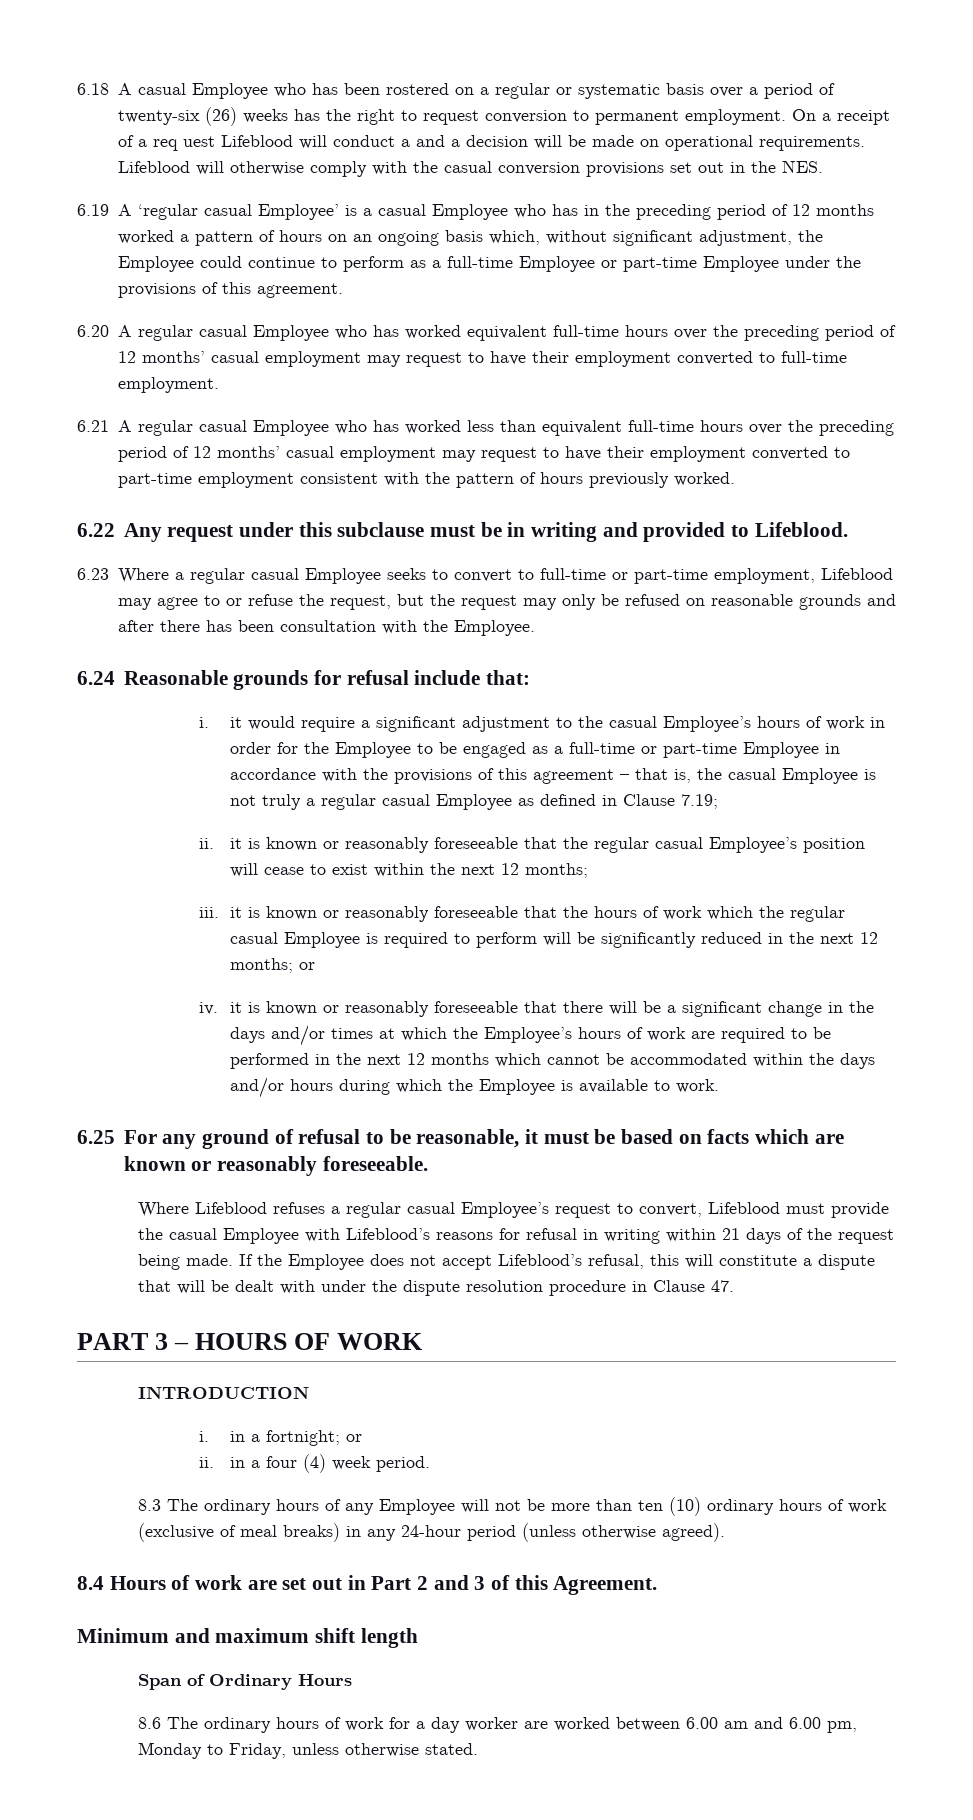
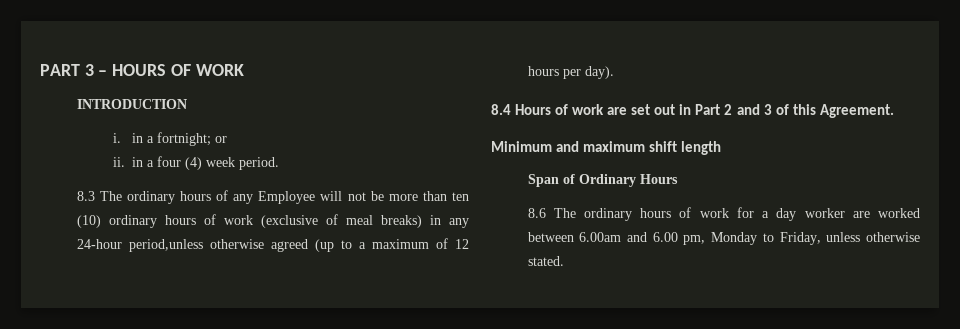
- 6.18 A casual Employee who has been rostered on a regular or systematic basis over a period of twenty-six (26) weeks has the right to request conversion to permanent employment. On a receipt of a req uest Lifeblood will conduct a and a decision will be made on operational requirements. Lifeblood will otherwise comply with the casual conversion provisions set out in the NES.
- 6.19 A ‘regular casual Employee’ is a casual Employee who has in the preceding period of 12 months worked a pattern of hours on an ongoing basis which, without significant adjustment, the Employee could continue to perform as a full-time Employee or part-time Employee under the provisions of this agreement.
- 6.20 A regular casual Employee who has worked equivalent full-time hours over the preceding period of 12 months’ casual employment may request to have their employment converted to full-time employment.
- 6.21 A regular casual Employee who has worked less than equivalent full-time hours over the preceding period of 12 months’ casual employment may request to have their employment converted to part-time employment consistent with the pattern of hours previously worked.
- 6.22 Any request under this subclause must be in writing and provided to Lifeblood.
- 6.23 Where a regular casual Employee seeks to convert to full-time or part-time employment, Lifeblood may agree to or refuse the request, but the request may only be refused on reasonable grounds and after there has been consultation with the Employee.
- 6.24 Reasonable grounds for refusal include that:
- i. it would require a significant adjustment to the casual Employee’s hours of work in order for the Employee to be engaged as a full-time or part-time Employee in accordance with the provisions of this agreement – that is, the casual Employee is not truly a regular casual Employee as defined in Clause 7.19;
- ii. it is known or reasonably foreseeable that the regular casual Employee’s position will cease to exist within the next 12 months;
- iii. it is known or reasonably foreseeable that the hours of work which the regular casual Employee is required to perform will be significantly reduced in the next 12 months; or
- iv. it is known or reasonably foreseeable that there will be a significant change in the days and/or times at which the Employee’s hours of work are required to be performed in the next 12 months which cannot be accommodated within the days and/or hours during which the Employee is available to work.
- 6.25 For any ground of refusal to be reasonable, it must be based on facts which are known or reasonably foreseeable.
- Where Lifeblood refuses a regular casual Employee’s request to convert, Lifeblood must provide the casual Employee with Lifeblood’s reasons for refusal in writing within 21 days of the request being made. If the Employee does not accept Lifeblood’s refusal, this will constitute a dispute that will be dealt with under the dispute resolution procedure in Clause 47.
- 8.3 The ordinary hours of any Employee will not be more than ten (10) ordinary hours of work (exclusive of meal breaks) in any 24-hour period (unless otherwise agreed).
+ 8.3 The ordinary hours of any Employee will not be more than ten (10) ordinary hours of work (exclusive of meal breaks) in any 24-hour period,unless otherwise agreed (up to a maximum of 12 hours per day).
- 8.6 The ordinary hours of work for a day worker are worked between 6.00 am and 6.00 pm, Monday to Friday, unless otherwise stated.
+ 8.6 The ordinary hours of work for a day worker are worked between 6.00am and 6.00 pm, Monday to Friday, unless otherwise stated.

